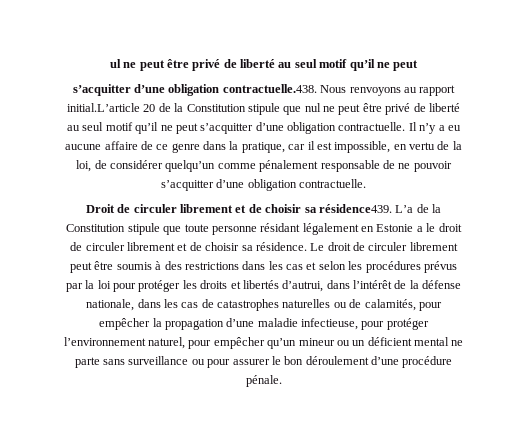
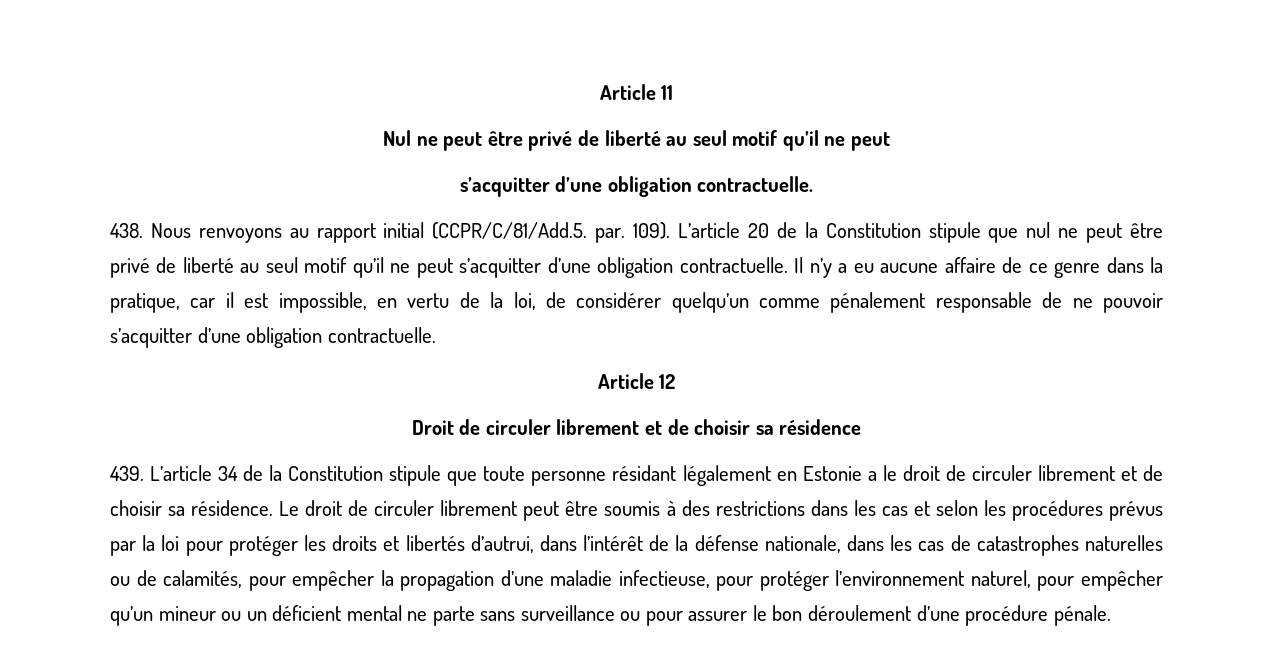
- ul ne peut être privé de liberté au seul motif qu’il ne peut
- s’acquitter d’une obligation contractuelle.438. Nous renvoyons au rapport initial.L’article 20 de la Constitution stipule que nul ne peut être privé de liberté au seul motif qu’il ne peut s’acquitter d’une obligation contractuelle.
+ Article 11
+ Nul ne peut être privé de liberté au seul motif qu’il ne peut
+ s’acquitter d’une obligation contractuelle.
+ 438. Nous renvoyons au rapport initial (CCPR/C/81/Add.5. par. 109). L’article 20 de la Constitution stipule que nul ne peut être privé de liberté au seul motif qu’il ne peut s’acquitter d’une obligation contractuelle.
+ Article 12
- Droit de circuler librement et de choisir sa résidence439. L’a de la Constitution stipule que toute personne résidant légalement en Estonie a le droit de circuler librement et de choisir sa résidence.
+ Droit de circuler librement et de choisir sa résidence
+ 439. L’article 34 de la Constitution stipule que toute personne résidant légalement en Estonie a le droit de circuler librement et de choisir sa résidence.

